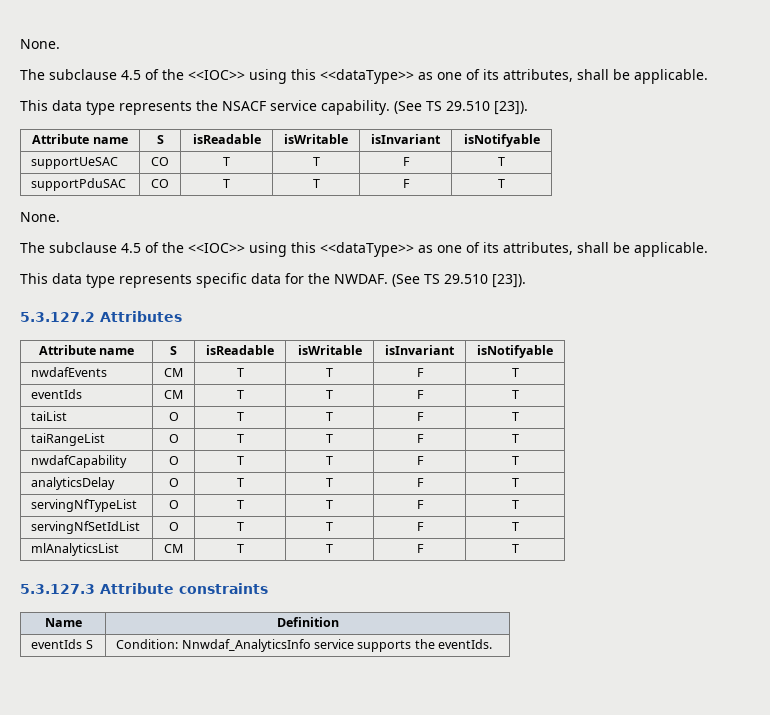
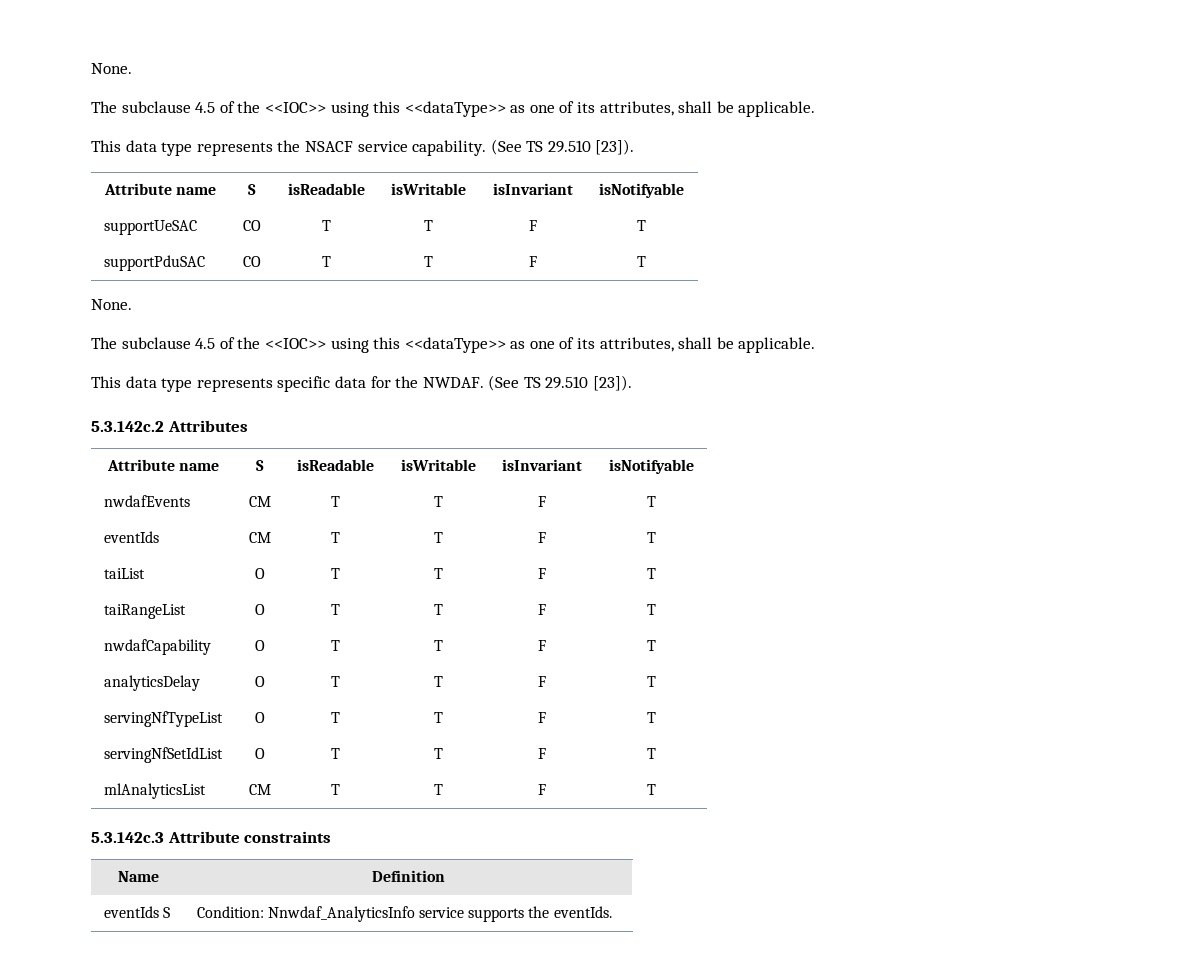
- 5.3.127.2 Attributes
+ 5.3.142c.2 Attributes
- 5.3.127.3 Attribute constraints
+ 5.3.142c.3 Attribute constraints

